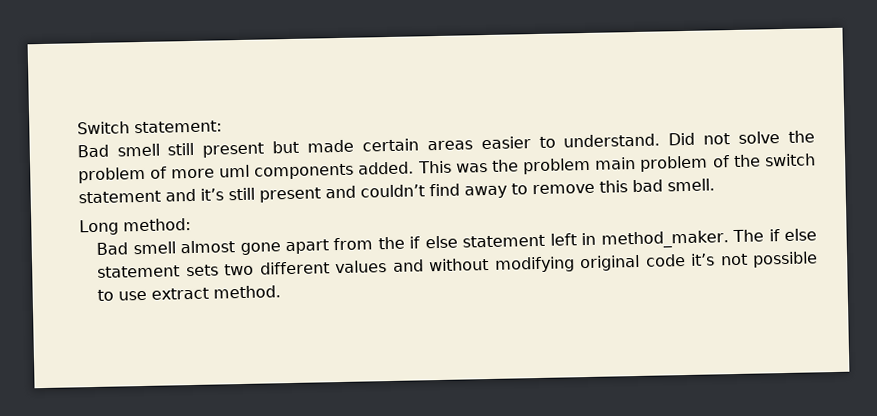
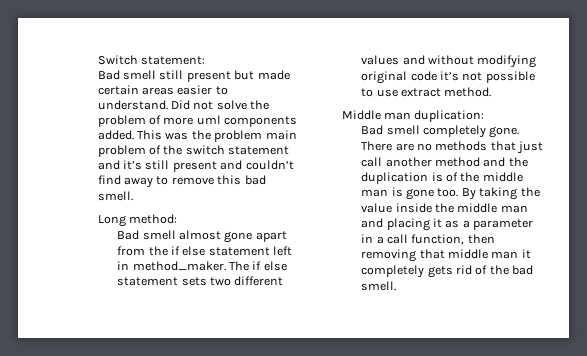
+ Middle man duplication:
+ Bad smell completely gone. There are no methods that just call another method and the duplication is of the middle man is gone too. By taking the value inside the middle man and placing it as a parameter in a call function, then removing that middle man it completely gets rid of the bad smell.

